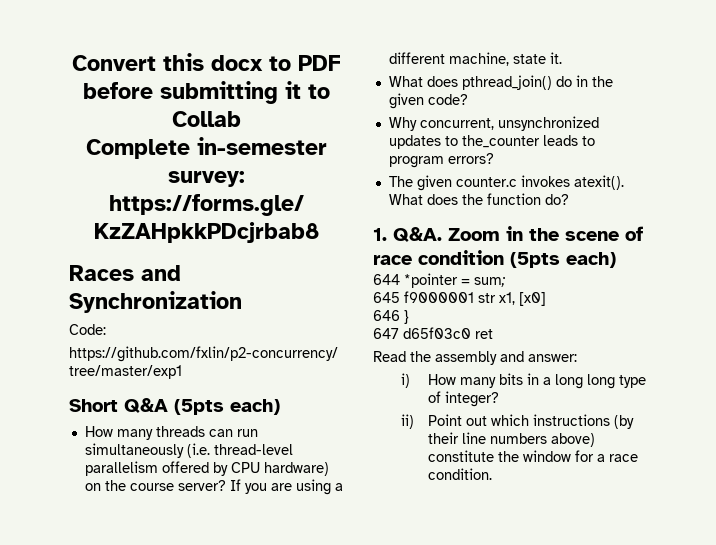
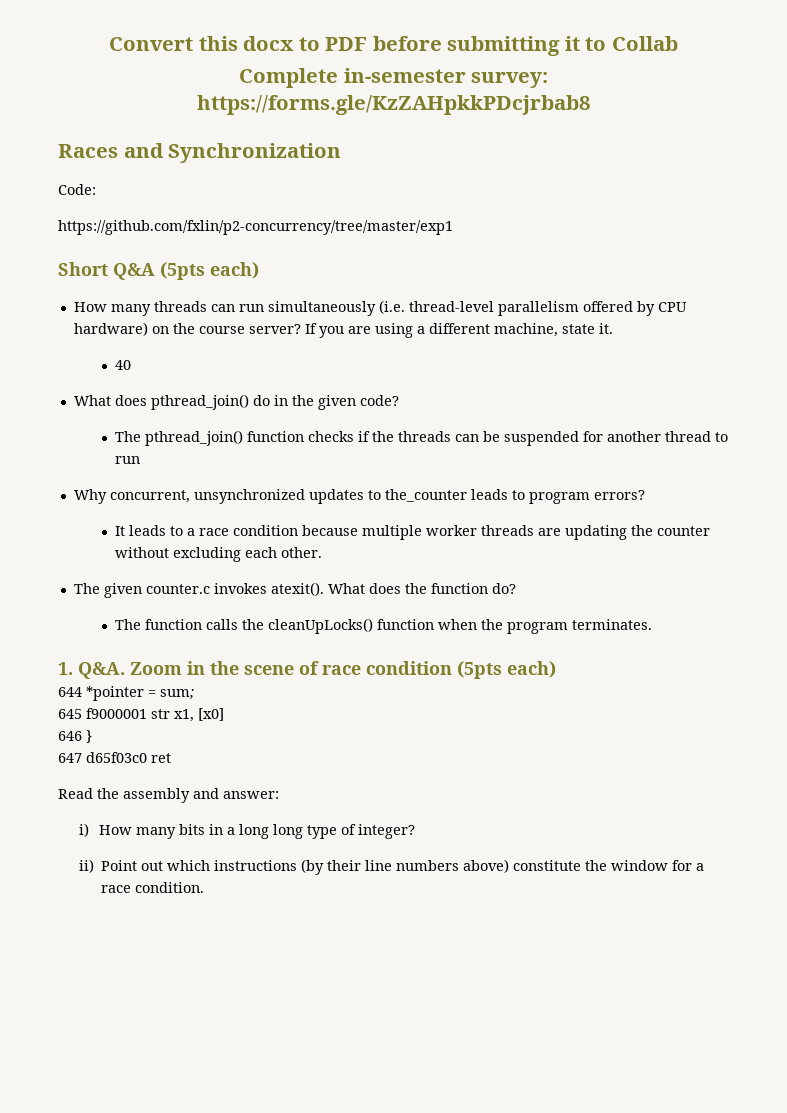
+ 40
+ The pthread_join() function checks if the threads can be suspended for another thread to run
+ It leads to a race condition because multiple worker threads are updating the counter without excluding each other.
+ The function calls the cleanUpLocks() function when the program terminates.

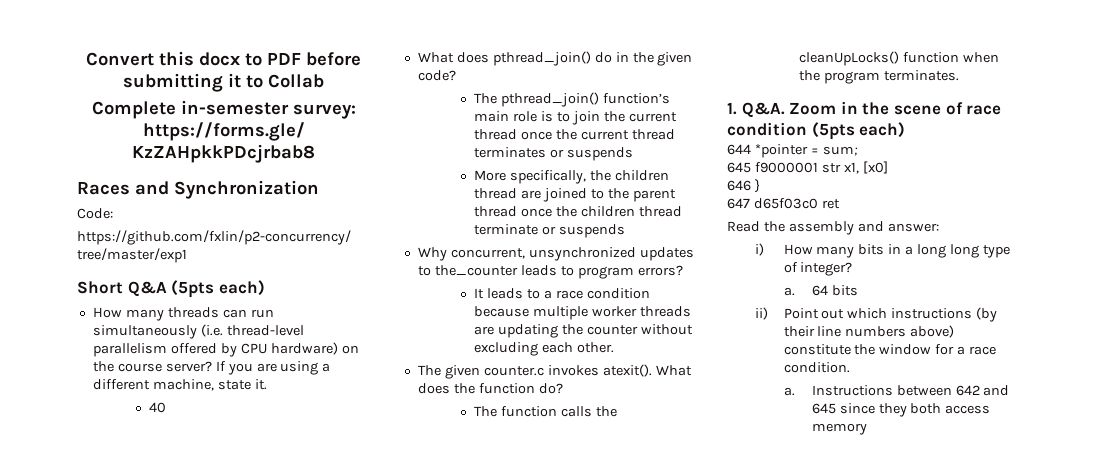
- The pthread_join() function checks if the threads can be suspended for another thread to run
+ The pthread_join() function’s main role is to join the current thread once the current thread terminates or suspends
+ More specifically, the children thread are joined to the parent thread once the children thread terminate or suspends
+ a. 64 bits
+ a. Instructions between 642 and 645 since they both access memory

